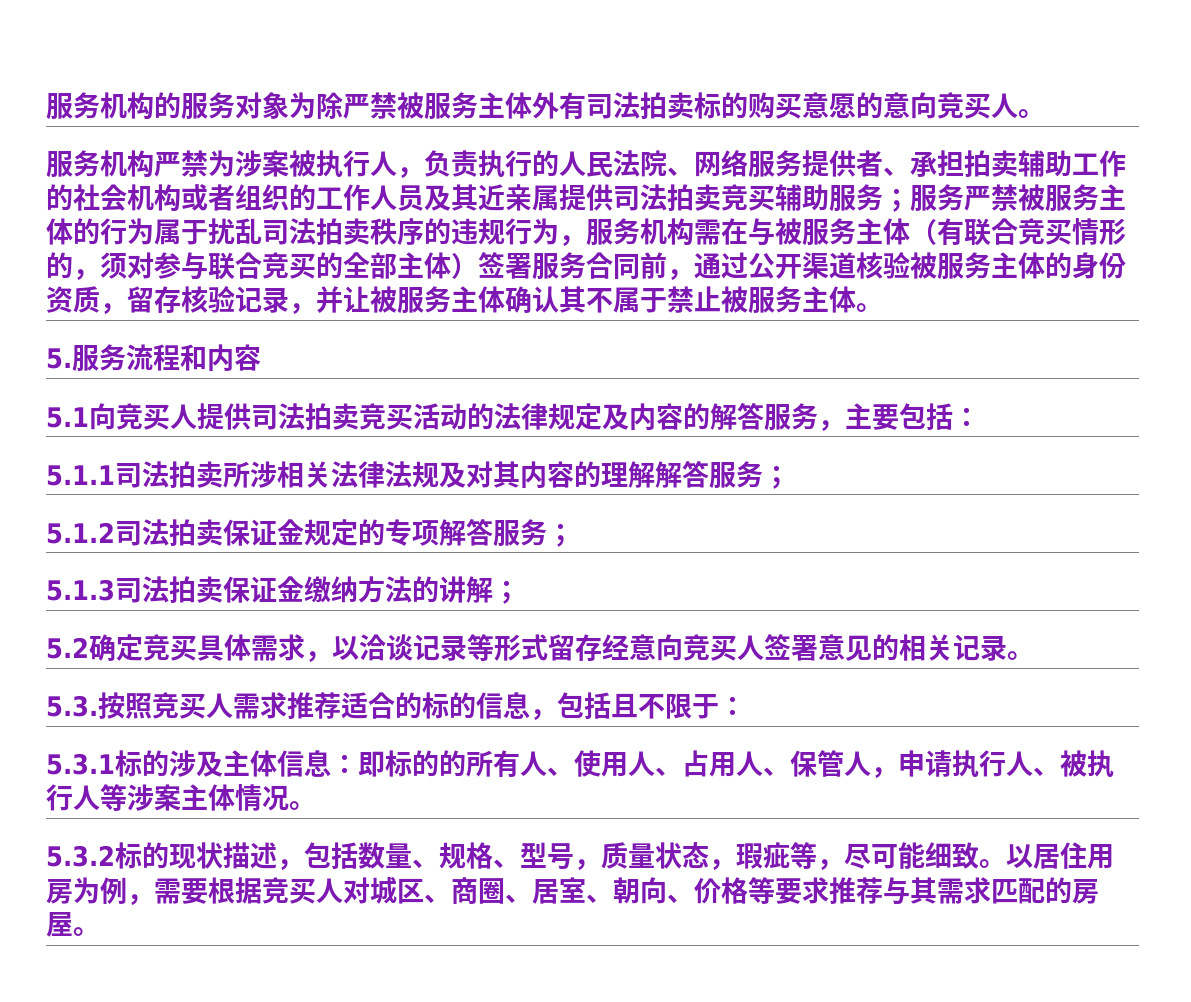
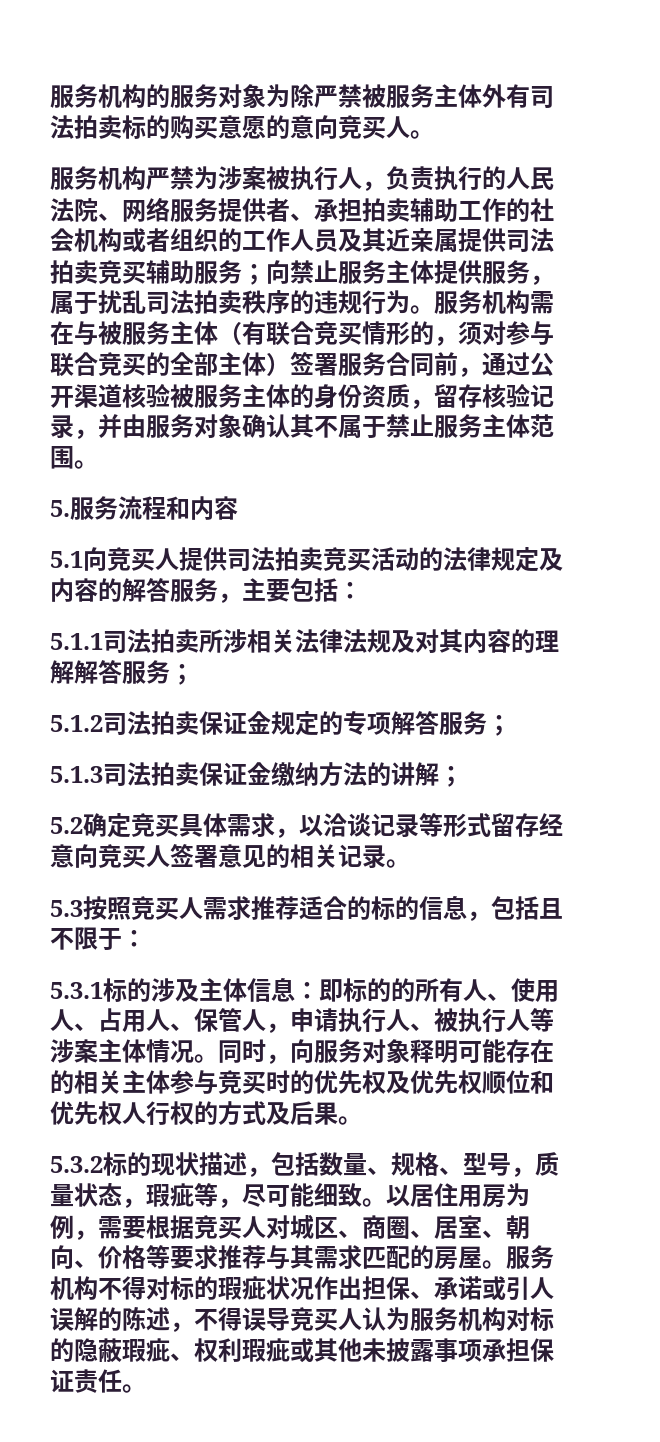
- 服务严禁被服务主体的行为属于扰乱司法拍卖秩序的违规行为，服务机构需在与被服务主体（有联合竞买情形的，须对参与联合竞买的全部主体）签署服务合同前，通过公开渠道核验被服务主体的身份资质，留存核验记录，并让被服务主体确认其不属于禁止被服务主体。
+ 向禁止服务主体提供服务，属于扰乱司法拍卖秩序的违规行为。服务机构需在与被服务主体（有联合竞买情形的，须对参与联合竞买的全部主体）签署服务合同前，通过公开渠道核验被服务主体的身份资质，留存核验记录，并由服务对象确认其不属于禁止服务主体范围。
- 5.3.按照竞买人需求推荐适合的标的信息，包括且不限于：
+ 5.3按照竞买人需求推荐适合的标的信息，包括且不限于：
+ 同时，向服务对象释明可能存在的相关主体参与竞买时的优先权及优先权顺位和优先权人行权的方式及后果。
+ 服务机构不得对标的瑕疵状况作出担保、承诺或引人误解的陈述，不得误导竞买人认为服务机构对标的隐蔽瑕疵、权利瑕疵或其他未披露事项承担保证责任。

